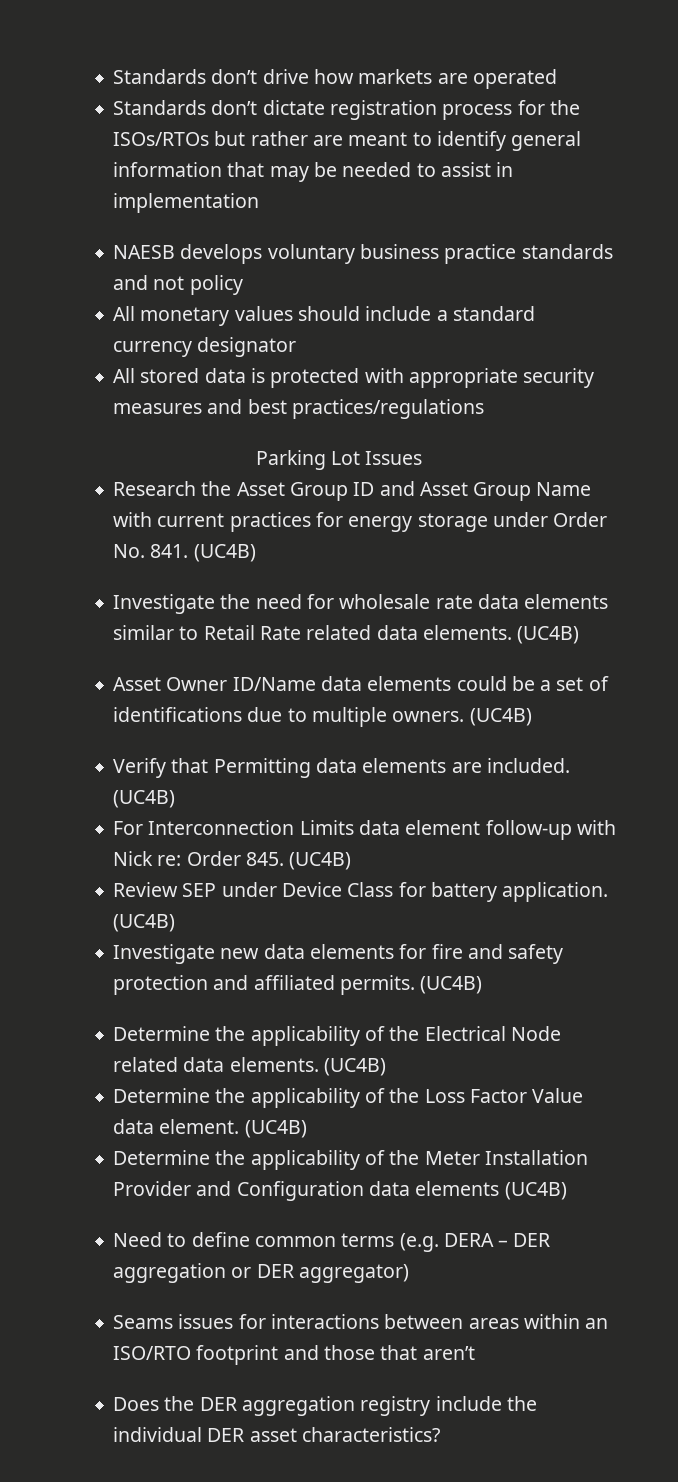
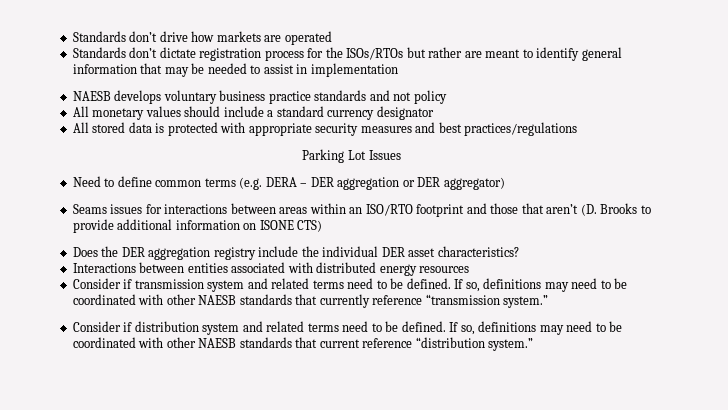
- Research the Asset Group ID and Asset Group Name with current practices for energy storage under Order No. 841. (UC4B)
- Investigate the need for wholesale rate data elements similar to Retail Rate related data elements. (UC4B)
- Asset Owner ID/Name data elements could be a set of identifications due to multiple owners. (UC4B)
- Verify that Permitting data elements are included. (UC4B)
- For Interconnection Limits data element follow-up with Nick re: Order 845. (UC4B)
- Review SEP under Device Class for battery application. (UC4B)
- Investigate new data elements for fire and safety protection and affiliated permits. (UC4B)
- Determine the applicability of the Electrical Node related data elements. (UC4B)
- Determine the applicability of the Loss Factor Value data element. (UC4B)
- Determine the applicability of the Meter Installation Provider and Configuration data elements (UC4B)
- Seams issues for interactions between areas within an ISO/RTO footprint and those that aren’t
+ Seams issues for interactions between areas within an ISO/RTO footprint and those that aren’t (D. Brooks to provide additional information on ISONE CTS)
+ Interactions between entities associated with distributed energy resources
+ Consider if transmission system and related terms need to be defined. If so, definitions may need to be coordinated with other NAESB standards that currently reference “transmission system.”
+ Consider if distribution system and related terms need to be defined. If so, definitions may need to be coordinated with other NAESB standards that current reference “distribution system.”

